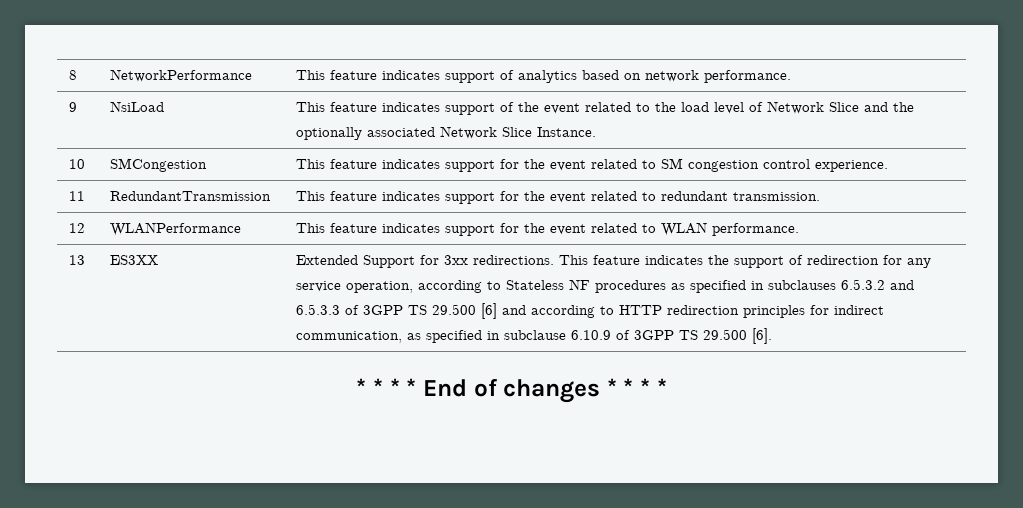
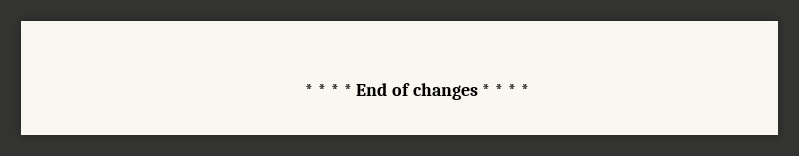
- 8 | NetworkPerformance | This feature indicates support of analytics based on network performance.
- 9 | NsiLoad | This feature indicates support of the event related to the load level of Network Slice and the optionally associated Network Slice Instance.
- 10 | SMCongestion | This feature indicates support for the event related to SM congestion control experience.
- 11 | RedundantTransmission | This feature indicates support for the event related to redundant transmission.
- 12 | WLANPerformance | This feature indicates support for the event related to WLAN performance.
- 13 | ES3XX | Extended Support for 3xx redirections. This feature indicates the support of redirection for any service operation, according to Stateless NF procedures as specified in subclauses 6.5.3.2 and 6.5.3.3 of 3GPP TS 29.500 [6] and according to HTTP redirection principles for indirect communication, as specified in subclause 6.10.9 of 3GPP TS 29.500 [6].

